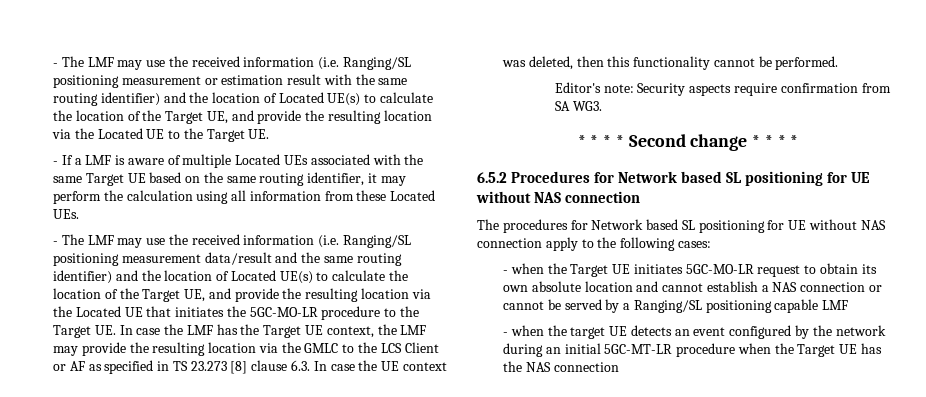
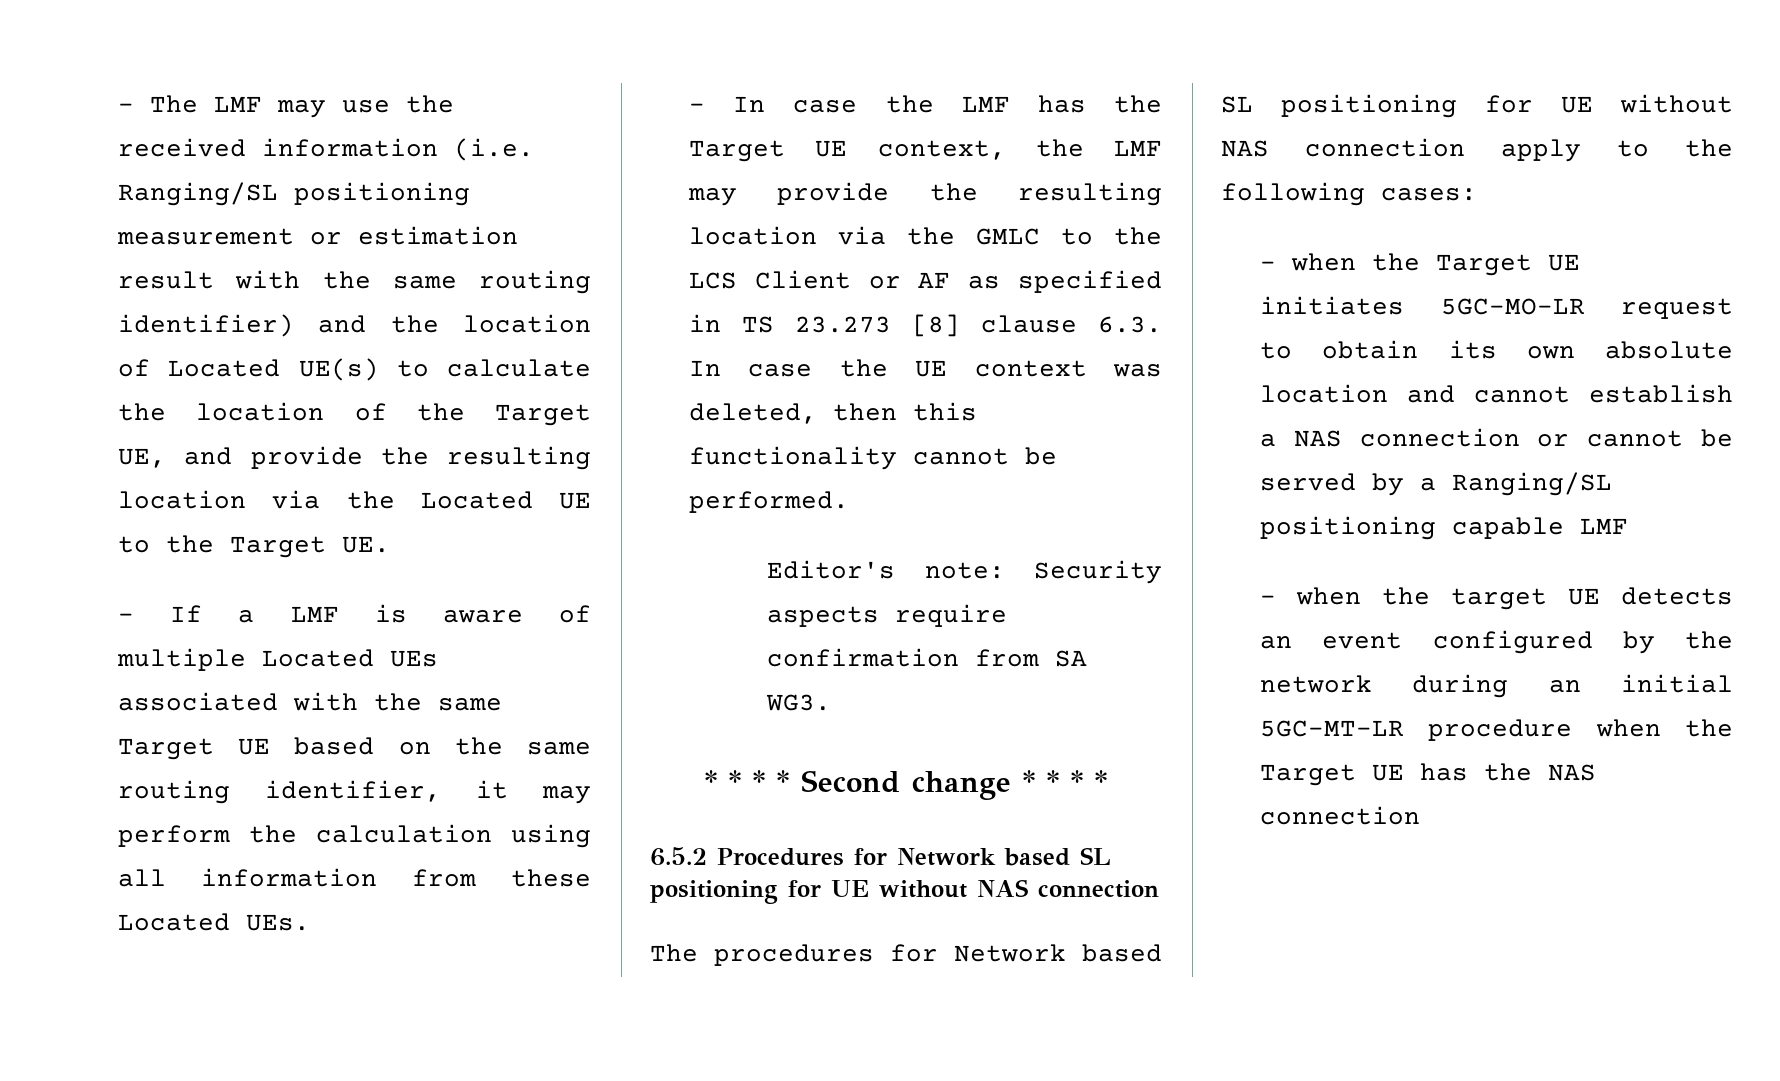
- - The LMF may use the received information (i.e. Ranging/SL positioning measurement data/result and the same routing identifier) and the location of Located UE(s) to calculate the location of the Target UE, and provide the resulting location via the Located UE that initiates the 5GC-MO-LR procedure to the Target UE. In case the LMF has the Target UE context, the LMF may provide the resulting location via the GMLC to the LCS Client or AF as specified in TS 23.273 [8] clause 6.3. In case the UE context was deleted, then this functionality cannot be performed.
+ - In case the LMF has the Target UE context, the LMF may provide the resulting location via the GMLC to the LCS Client or AF as specified in TS 23.273 [8] clause 6.3. In case the UE context was deleted, then this functionality cannot be performed.

